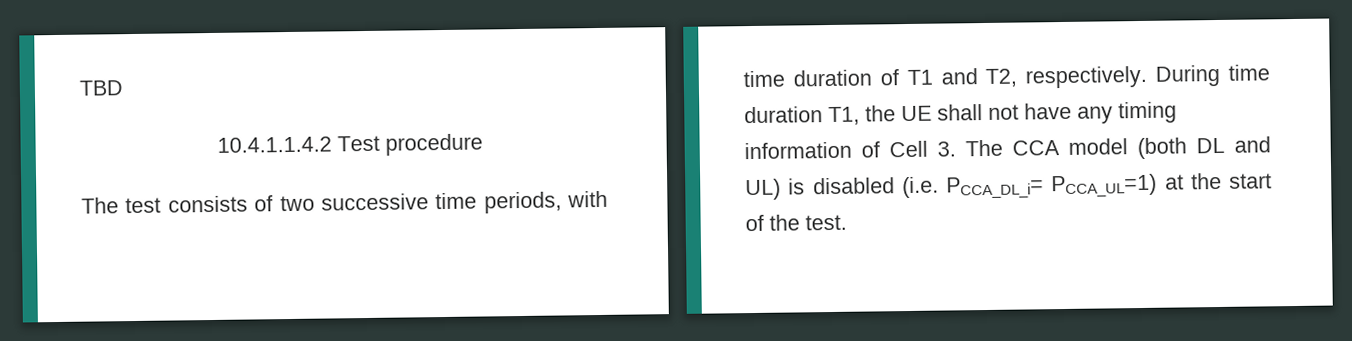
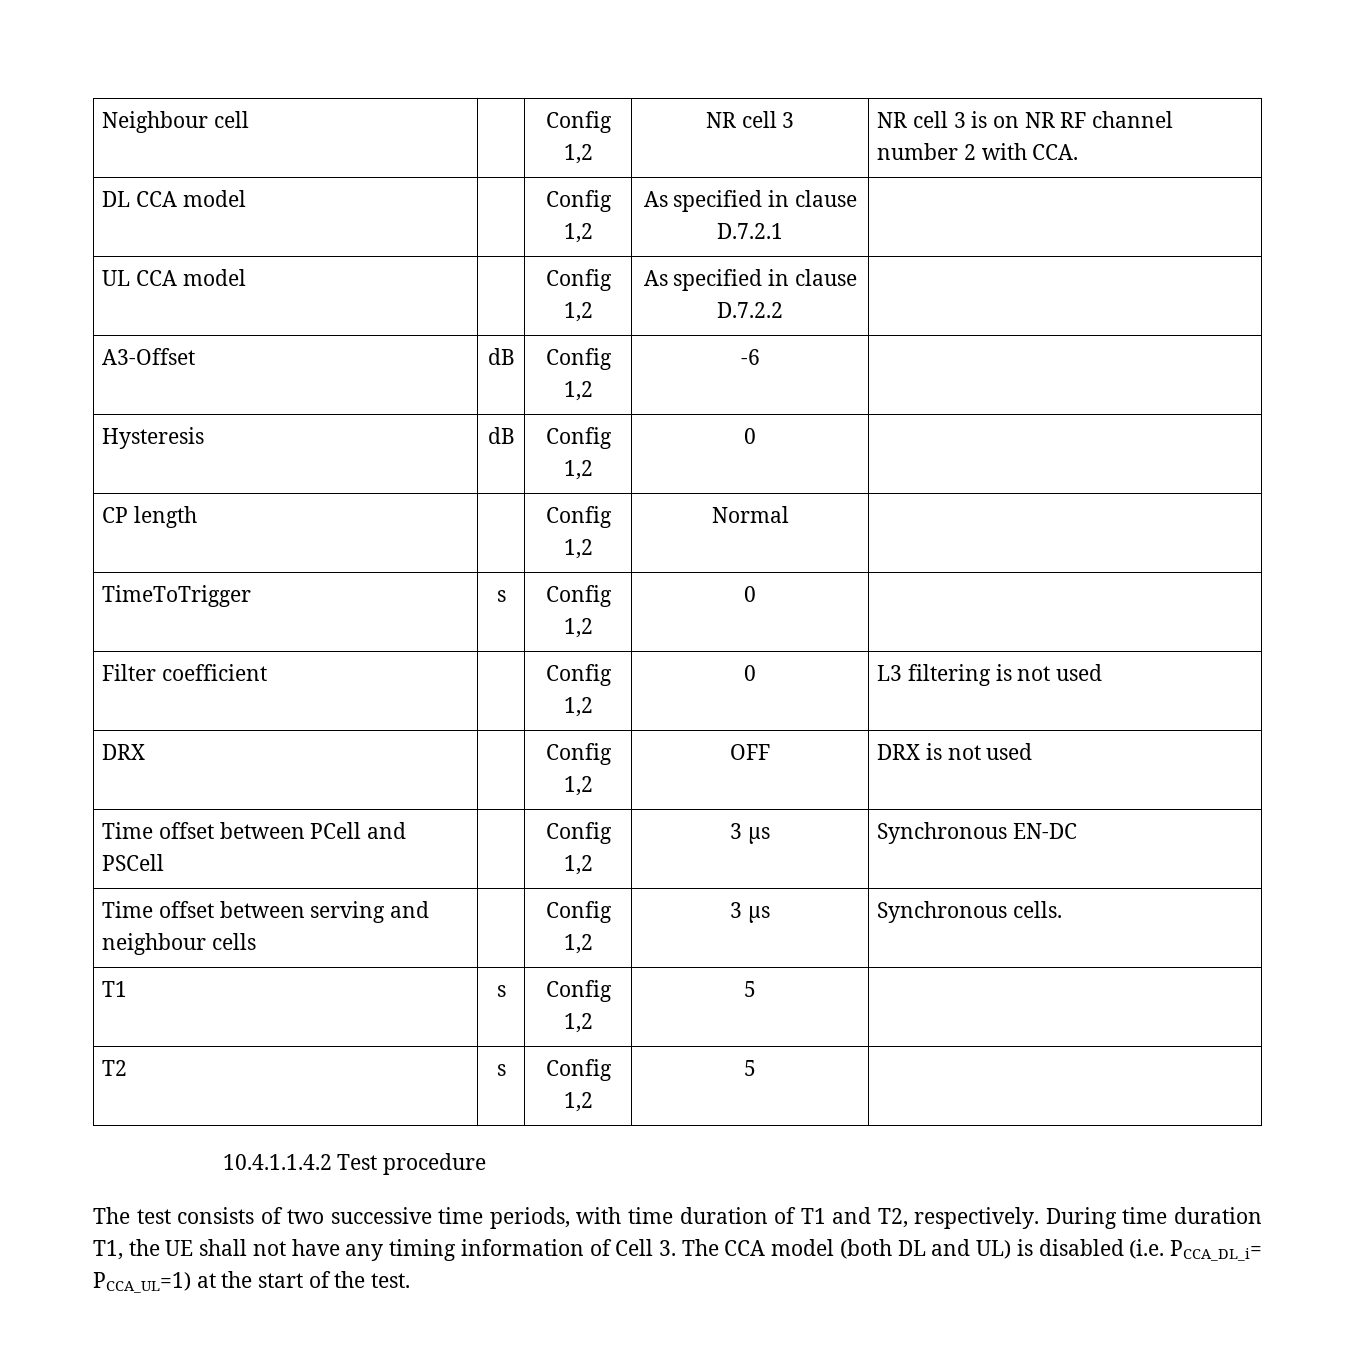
- TBD
+ Neighbour cell | | Config 1,2 | NR cell 3 | NR cell 3 is on NR RF channel number 2 with CCA.
+ DL CCA model | | Config 1,2 | As specified in clause D.7.2.1 |
+ UL CCA model | | Config 1,2 | As specified in clause D.7.2.2 |
+ A3-Offset | dB | Config 1,2 | -6 |
+ Hysteresis | dB | Config 1,2 | 0 |
+ CP length | | Config 1,2 | Normal |
+ TimeToTrigger | s | Config 1,2 | 0 |
+ Filter coefficient | | Config 1,2 | 0 | L3 filtering is not used
+ DRX | | Config 1,2 | OFF | DRX is not used
+ Time offset between PCell and PSCell | | Config 1,2 | 3 μs | Synchronous EN-DC
+ Time offset between serving and neighbour cells | | Config 1,2 | 3 μs | Synchronous cells.
+ T1 | s | Config 1,2 | 5 |
+ T2 | s | Config 1,2 | 5 |

